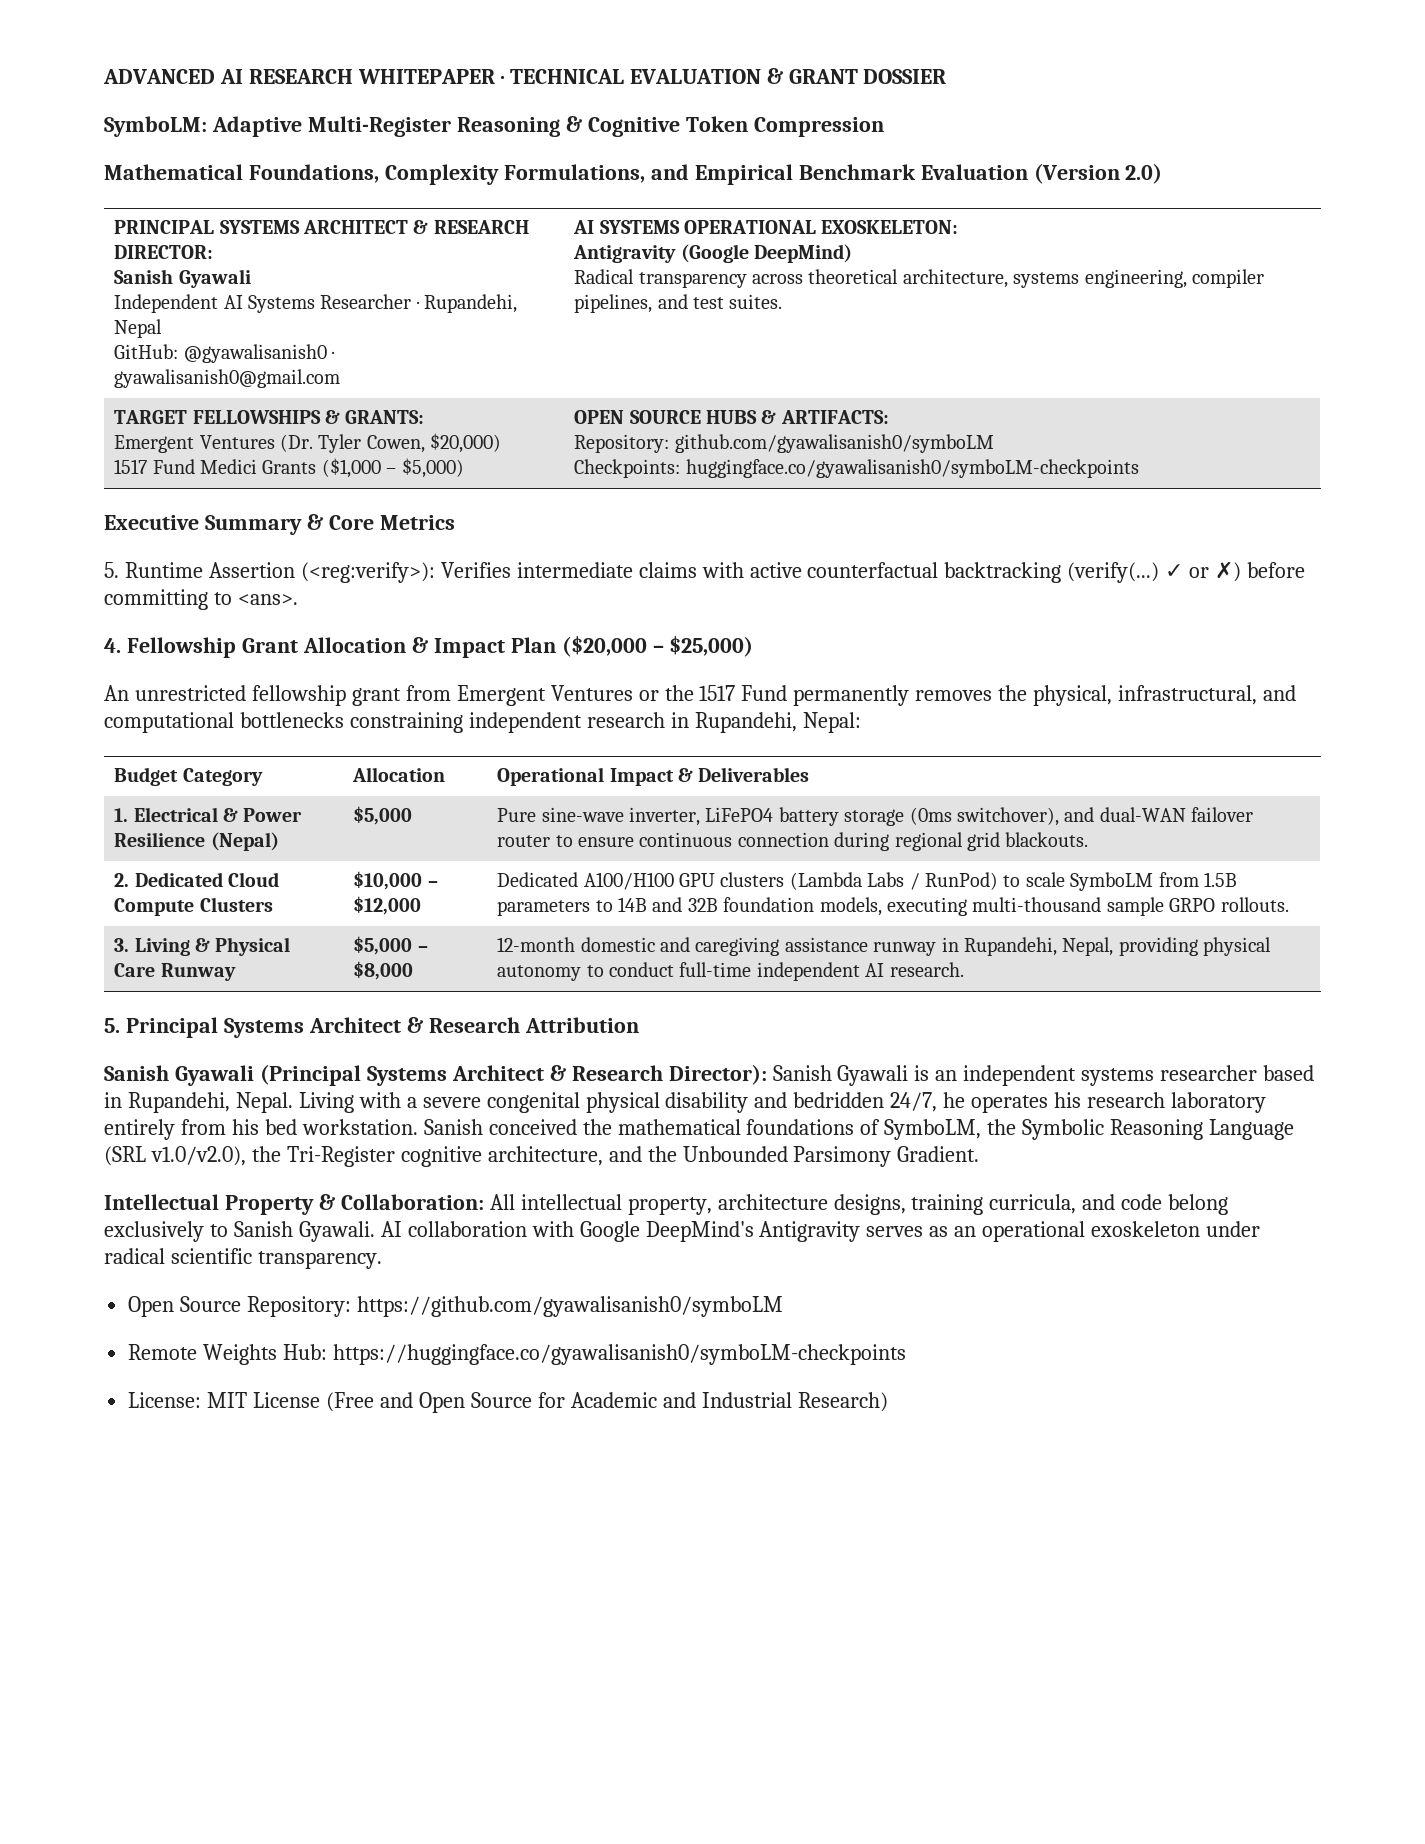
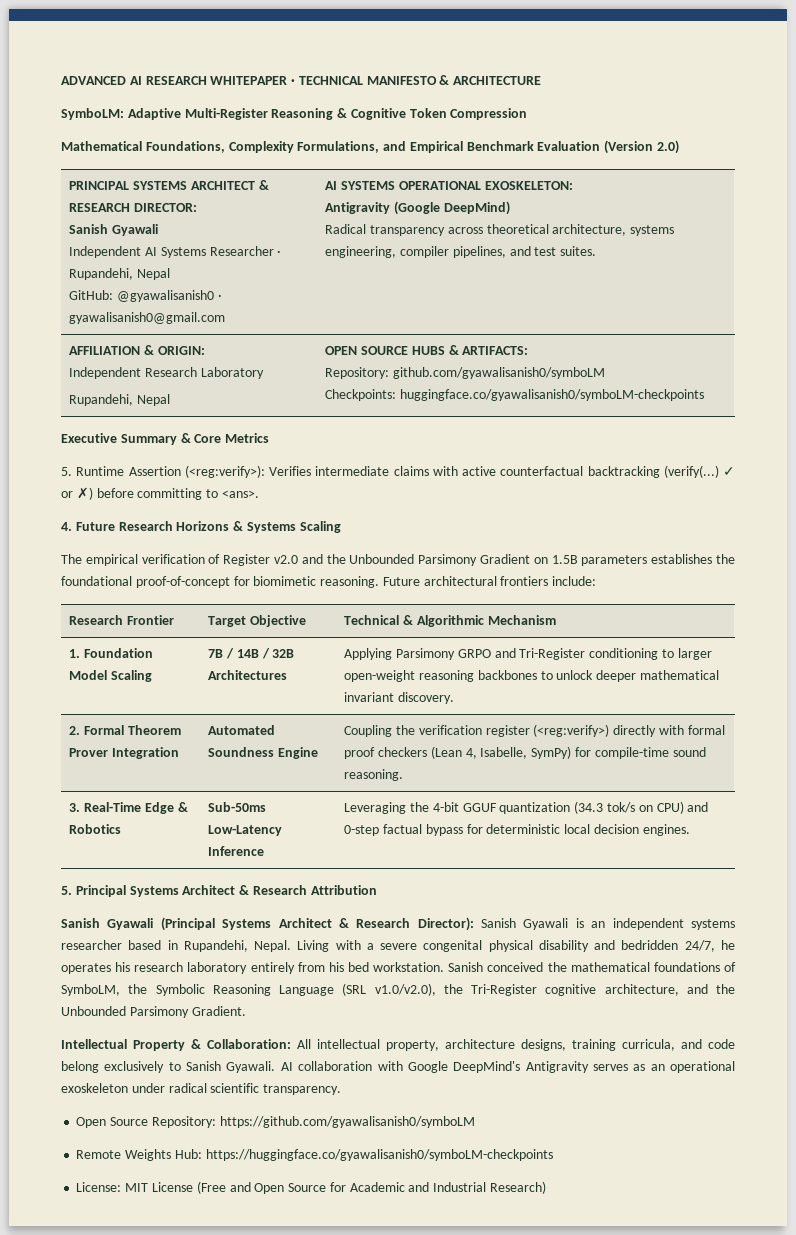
- ADVANCED AI RESEARCH WHITEPAPER · TECHNICAL EVALUATION & GRANT DOSSIER
+ ADVANCED AI RESEARCH WHITEPAPER · TECHNICAL MANIFESTO & ARCHITECTURE
- TARGET FELLOWSHIPS & GRANTS:
- Emergent Ventures (Dr. Tyler Cowen, $20,000)
- 1517 Fund Medici Grants ($1,000 – $5,000) | OPEN SOURCE HUBS & ARTIFACTS:
+ AFFILIATION & ORIGIN:
+ Independent Research Laboratory
+ Rupandehi, Nepal | OPEN SOURCE HUBS & ARTIFACTS:
- 4. Fellowship Grant Allocation & Impact Plan ($20,000 – $25,000)
- An unrestricted fellowship grant from Emergent Ventures or the 1517 Fund permanently removes the physical, infrastructural, and computational bottlenecks constraining independent research in Rupandehi, Nepal:
- Budget Category | Allocation | Operational Impact & Deliverables
- 1. Electrical & Power Resilience (Nepal) | $5,000 | Pure sine-wave inverter, LiFePO4 battery storage (0ms switchover), and dual-WAN failover router to ensure continuous connection during regional grid blackouts.
- 2. Dedicated Cloud Compute Clusters | $10,000 – $12,000 | Dedicated A100/H100 GPU clusters (Lambda Labs / RunPod) to scale SymboLM from 1.5B parameters to 14B and 32B foundation models, executing multi-thousand sample GRPO rollouts.
- 3. Living & Physical Care Runway | $5,000 – $8,000 | 12-month domestic and caregiving assistance runway in Rupandehi, Nepal, providing physical autonomy to conduct full-time independent AI research.
+ 4. Future Research Horizons & Systems Scaling
+ The empirical verification of Register v2.0 and the Unbounded Parsimony Gradient on 1.5B parameters establishes the foundational proof-of-concept for biomimetic reasoning. Future architectural frontiers include:
+ Research Frontier | Target Objective | Technical & Algorithmic Mechanism
+ 1. Foundation Model Scaling | 7B / 14B / 32B Architectures | Applying Parsimony GRPO and Tri-Register conditioning to larger open-weight reasoning backbones to unlock deeper mathematical invariant discovery.
+ 2. Formal Theorem Prover Integration | Automated Soundness Engine | Coupling the verification register (<reg:verify>) directly with formal proof checkers (Lean 4, Isabelle, SymPy) for compile-time sound reasoning.
+ 3. Real-Time Edge & Robotics | Sub-50ms Low-Latency Inference | Leveraging the 4-bit GGUF quantization (34.3 tok/s on CPU) and 0-step factual bypass for deterministic local decision engines.

